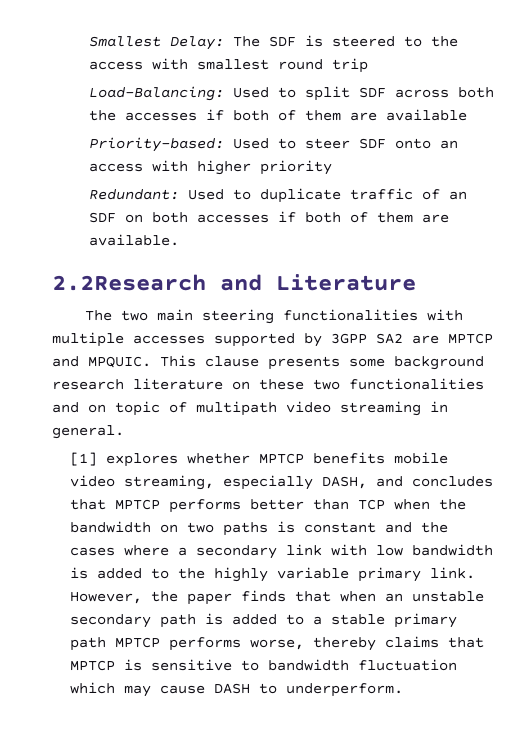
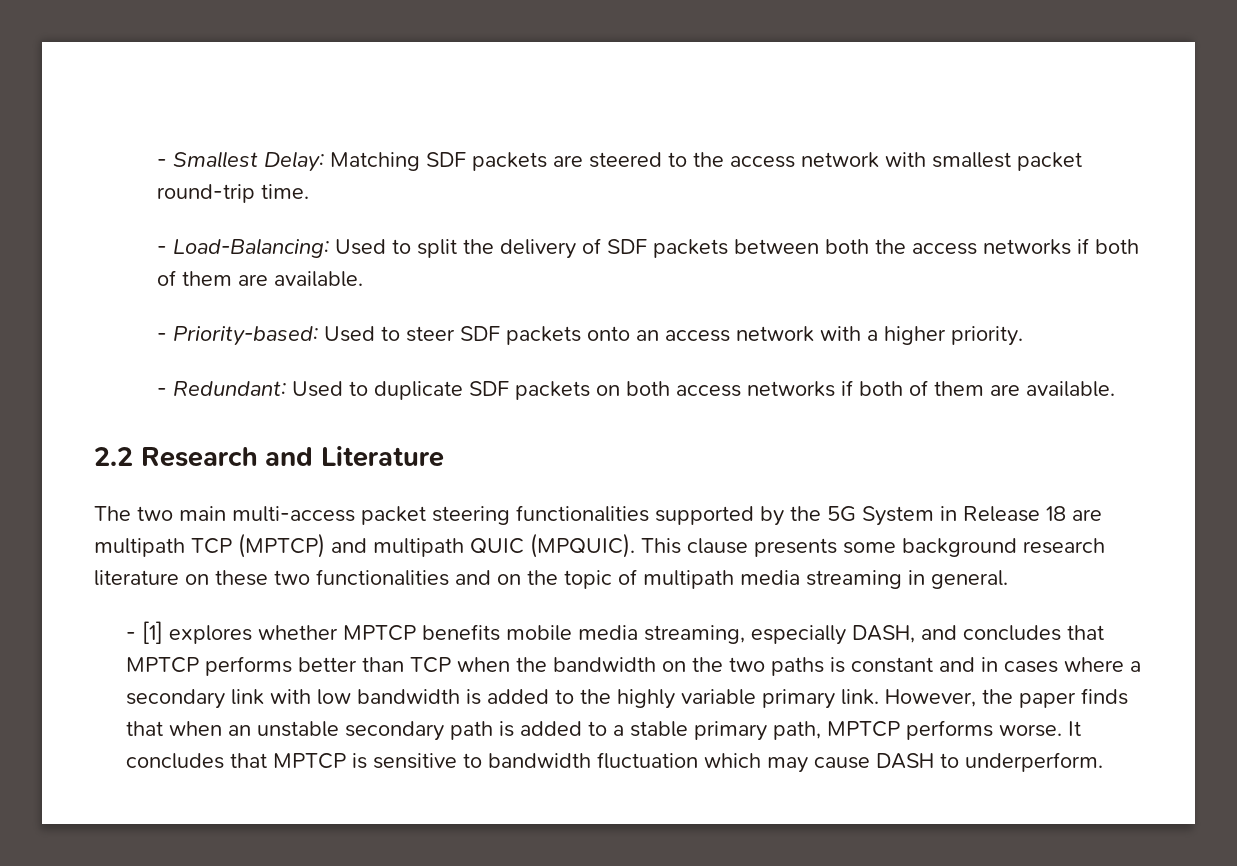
- Smallest Delay: The SDF is steered to the access with smallest round trip
- Load-Balancing: Used to split SDF across both the accesses if both of them are available
- Priority-based: Used to steer SDF onto an access with higher priority
- Redundant: Used to duplicate traffic of an SDF on both accesses if both of them are available.
- 2.2Research and Literature
+ - Smallest Delay: Matching SDF packets are steered to the access network with smallest packet round-trip time.
+ - Load-Balancing: Used to split the delivery of SDF packets between both the access networks if both of them are available.
+ - Priority-based: Used to steer SDF packets onto an access network with a higher priority.
+ - Redundant: Used to duplicate SDF packets on both access networks if both of them are available.
+ 2.2 Research and Literature
- The two main steering functionalities with multiple accesses supported by 3GPP SA2 are MPTCP and MPQUIC.
+ The two main multi-access packet steering functionalities supported by the 5G System in Release 18 are multipath TCP (MPTCP) and multipath QUIC (MPQUIC).
- This clause presents some background research literature on these two functionalities and on topic of multipath video streaming in general.
+ This clause presents some background research literature on these two functionalities and on the topic of multipath media streaming in general.
- [1] explores whether MPTCP benefits mobile video streaming, especially DASH, and concludes that MPTCP performs better than TCP when the bandwidth on two paths is constant and the cases where a secondary link with low bandwidth is added to the highly variable primary link.
+ - [1] explores whether MPTCP benefits mobile media streaming, especially DASH, and concludes that MPTCP performs better than TCP when the bandwidth on the two paths is constant and in cases where a secondary link with low bandwidth is added to the highly variable primary link.
- However, the paper finds that when an unstable secondary path is added to a stable primary path MPTCP performs worse, thereby claims that MPTCP is sensitive to bandwidth fluctuation which may cause DASH to underperform.
+ However, the paper finds that when an unstable secondary path is added to a stable primary path, MPTCP performs worse. It concludes that MPTCP is sensitive to bandwidth fluctuation which may cause DASH to underperform.

